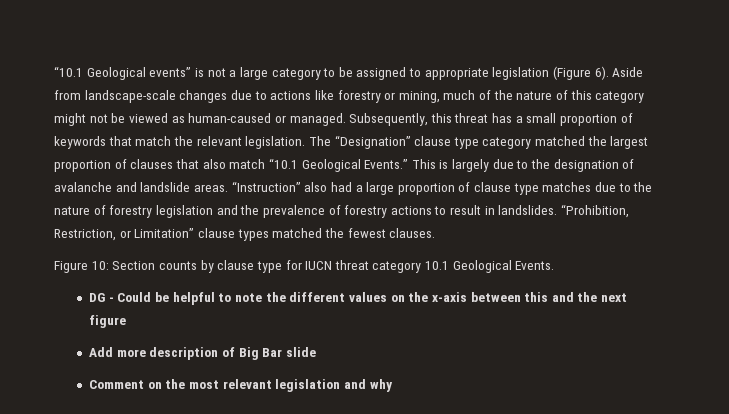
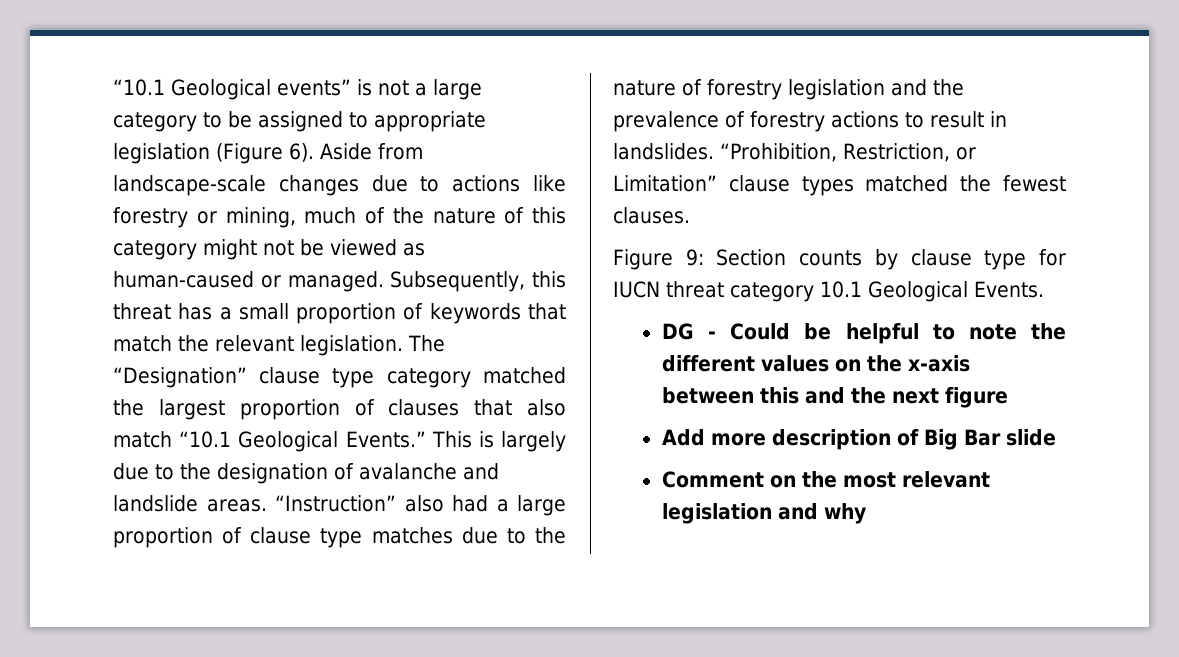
- Figure 10: Section counts by clause type for IUCN threat category 10.1 Geological Events.
+ Figure 9: Section counts by clause type for IUCN threat category 10.1 Geological Events.

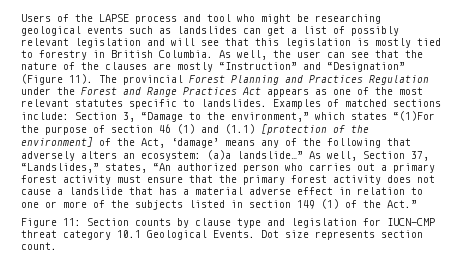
- “10.1 Geological events” is not a large category to be assigned to appropriate legislation (Figure 6). Aside from landscape-scale changes due to actions like forestry or mining, much of the nature of this category might not be viewed as human-caused or managed. Subsequently, this threat has a small proportion of keywords that match the relevant legislation. The “Designation” clause type category matched the largest proportion of clauses that also match “10.1 Geological Events.” This is largely due to the designation of avalanche and landslide areas. “Instruction” also had a large proportion of clause type matches due to the nature of forestry legislation and the prevalence of forestry actions to result in landslides. “Prohibition, Restriction, or Limitation” clause types matched the fewest clauses.
+ Users of the LAPSE process and tool who might be researching geological events such as landslides can get a list of possibly relevant legislation and will see that this legislation is mostly tied to forestry in British Columbia. As well, the user can see that the nature of the clauses are mostly “Instruction” and “Designation” (Figure 11). The provincial Forest Planning and Practices Regulation under the Forest and Range Practices Act appears as one of the most relevant statutes specific to landslides. Examples of matched sections include: Section 3, “Damage to the environment,” which states “(1)For the purpose of section 46 (1) and (1.1) [protection of the environment] of the Act, ‘damage’ means any of the following that adversely alters an ecosystem: (a)a landslide…” As well, Section 37, “Landslides,” states, “An authorized person who carries out a primary forest activity must ensure that the primary forest activity does not cause a landslide that has a material adverse effect in relation to one or more of the subjects listed in section 149 (1) of the Act.”
- Figure 9: Section counts by clause type for IUCN threat category 10.1 Geological Events.
- DG - Could be helpful to note the different values on the x-axis between this and the next figure
- Add more description of Big Bar slide
- Comment on the most relevant legislation and why
+ Figure 11: Section counts by clause type and legislation for IUCN-CMP threat category 10.1 Geological Events. Dot size represents section count.

